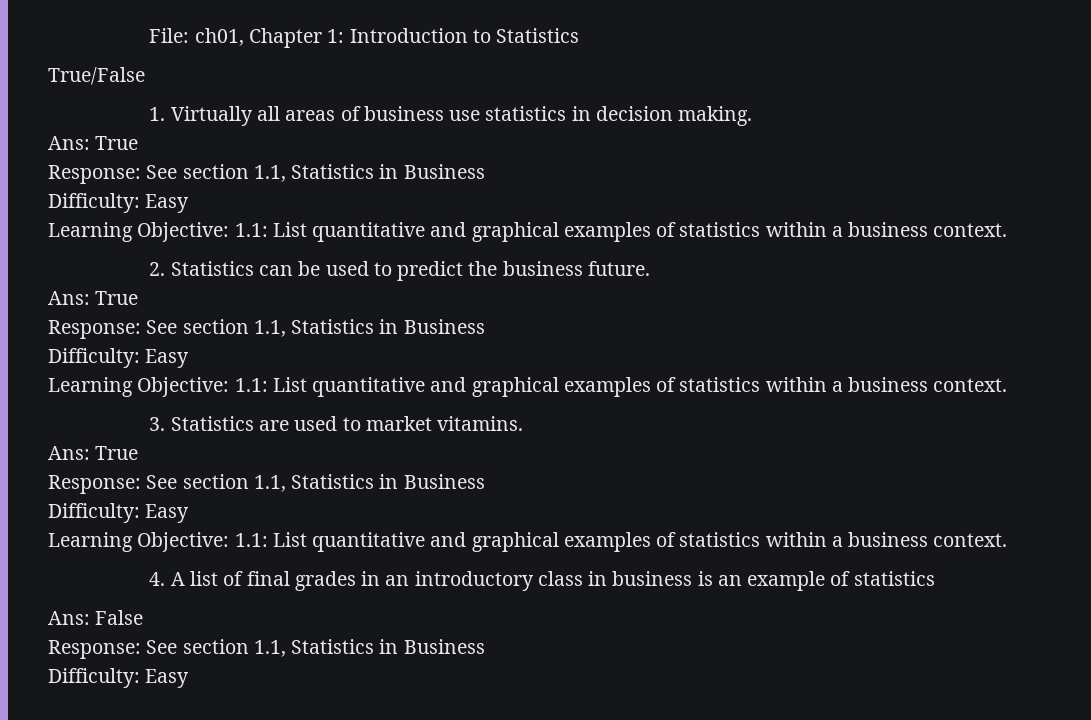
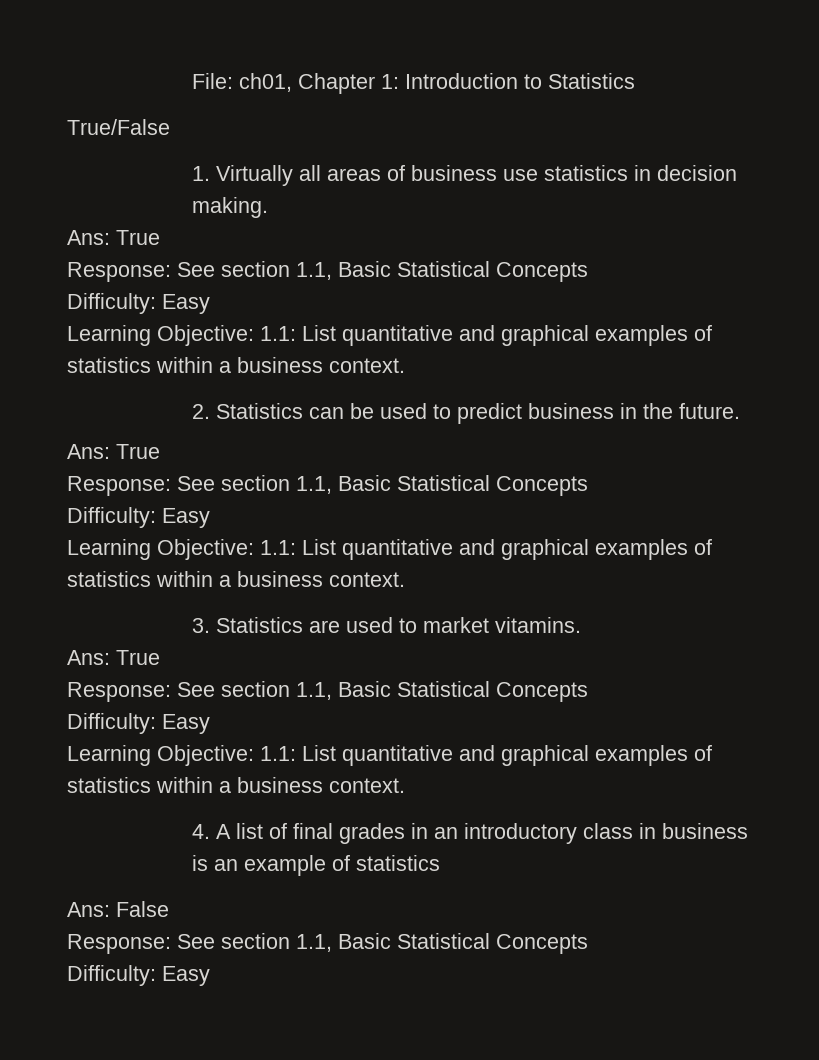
  1. Virtually all areas of business use statistics in decision making.
  Ans: True
- Response: See section 1.1, Statistics in Business
+ Response: See section 1.1, Basic Statistical Concepts
- 2. Statistics can be used to predict the business future.
+ 2. Statistics can be used to predict business in the future.
  Ans: True
- Response: See section 1.1, Statistics in Business
+ Response: See section 1.1, Basic Statistical Concepts
  3. Statistics are used to market vitamins.
  Ans: True
- Response: See section 1.1, Statistics in Business
+ Response: See section 1.1, Basic Statistical Concepts
  Ans: False
- Response: See section 1.1, Statistics in Business
+ Response: See section 1.1, Basic Statistical Concepts

